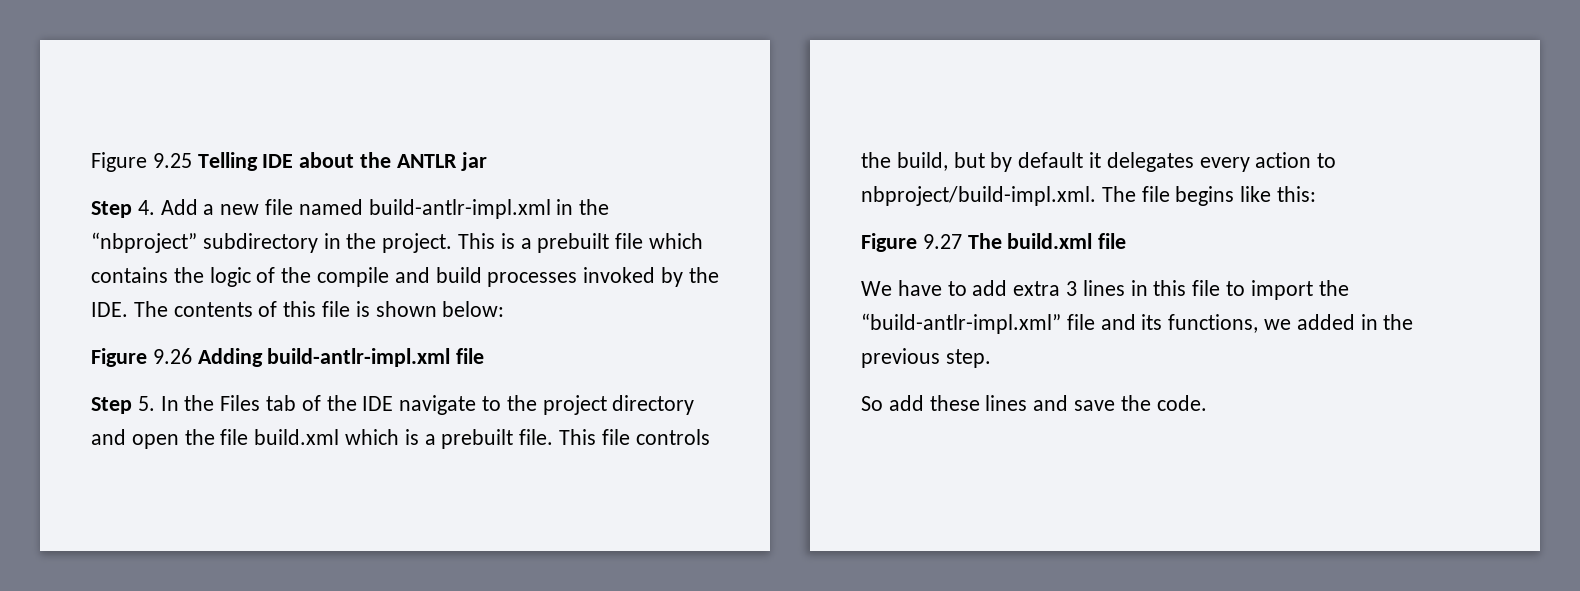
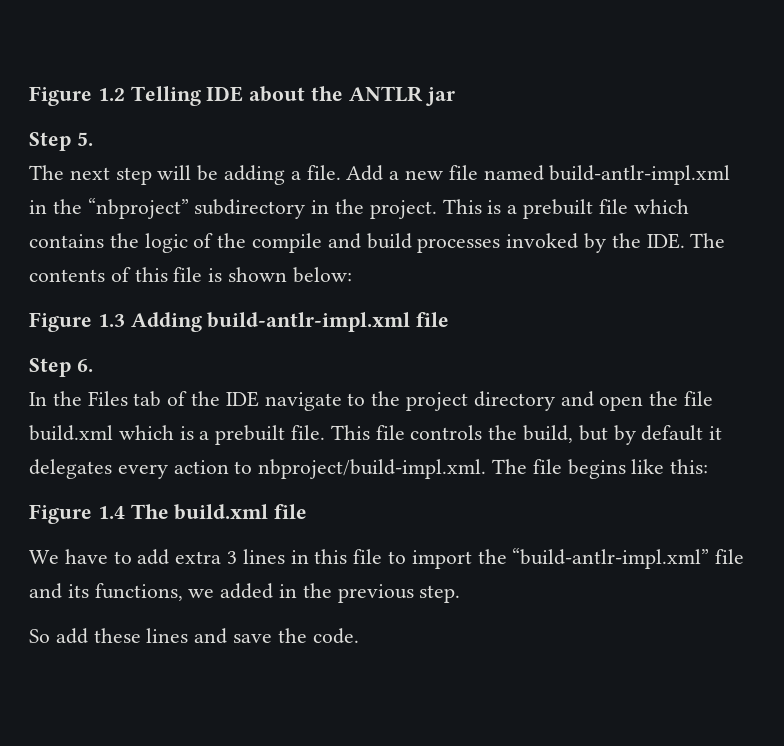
- Figure 9.25 Telling IDE about the ANTLR jar
+ Figure 1.2 Telling IDE about the ANTLR jar
- Step 4. Add a new file named build-antlr-impl.xml in the “nbproject” subdirectory in the project.
+ Step 5.
+ The next step will be adding a file. Add a new file named build-antlr-impl.xml in the “nbproject” subdirectory in the project.
- Figure 9.26 Adding build-antlr-impl.xml file
+ Figure 1.3 Adding build-antlr-impl.xml file
- Step 5. In the Files tab of the IDE navigate to the project directory and open the file build.xml which is a prebuilt file.
+ Step 6.
+ In the Files tab of the IDE navigate to the project directory and open the file build.xml which is a prebuilt file.
- Figure 9.27 The build.xml file
+ Figure 1.4 The build.xml file

